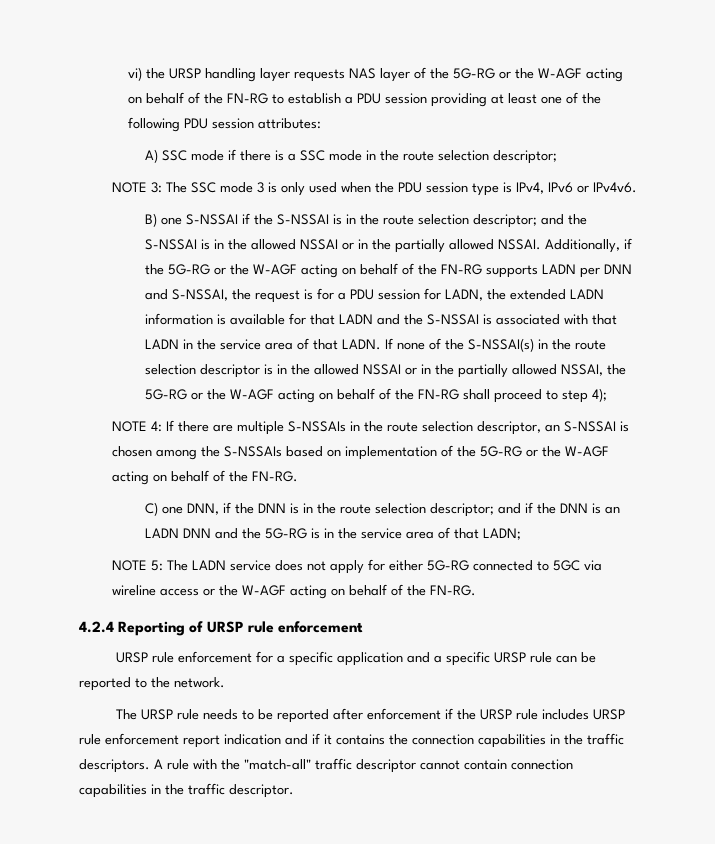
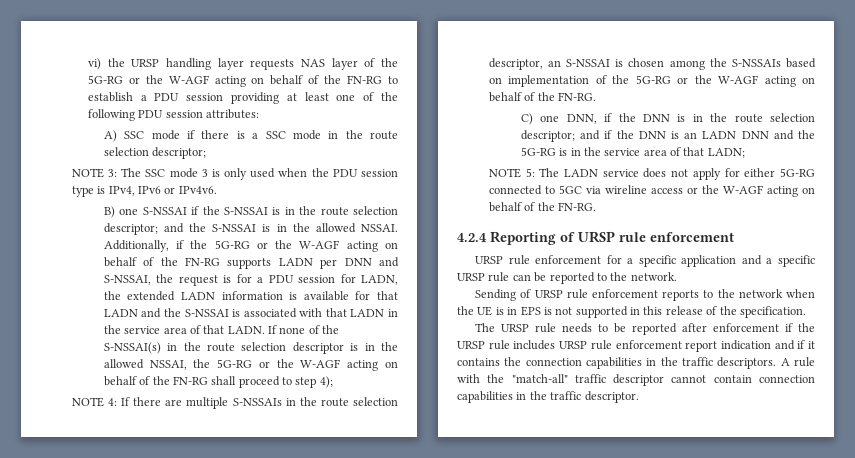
- B) one S-NSSAI if the S-NSSAI is in the route selection descriptor; and the S-NSSAI is in the allowed NSSAI or in the partially allowed NSSAI.
+ B) one S-NSSAI if the S-NSSAI is in the route selection descriptor; and the S-NSSAI is in the allowed NSSAI.
- If none of the S-NSSAI(s) in the route selection descriptor is in the allowed NSSAI or in the partially allowed NSSAI, the 5G-RG or the W-AGF acting on behalf of the FN-RG shall proceed to step 4);
+ If none of the S-NSSAI(s) in the route selection descriptor is in the allowed NSSAI, the 5G-RG or the W-AGF acting on behalf of the FN-RG shall proceed to step 4);
+ Sending of URSP rule enforcement reports to the network when the UE is in EPS is not supported in this release of the specification.

